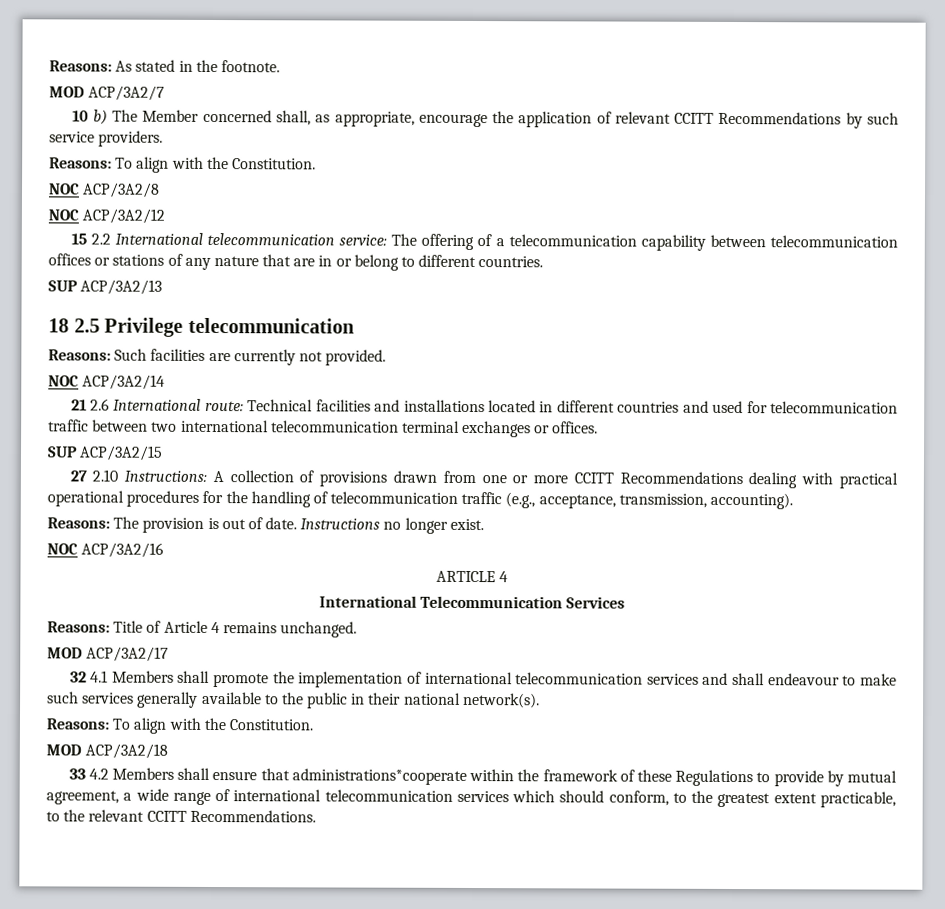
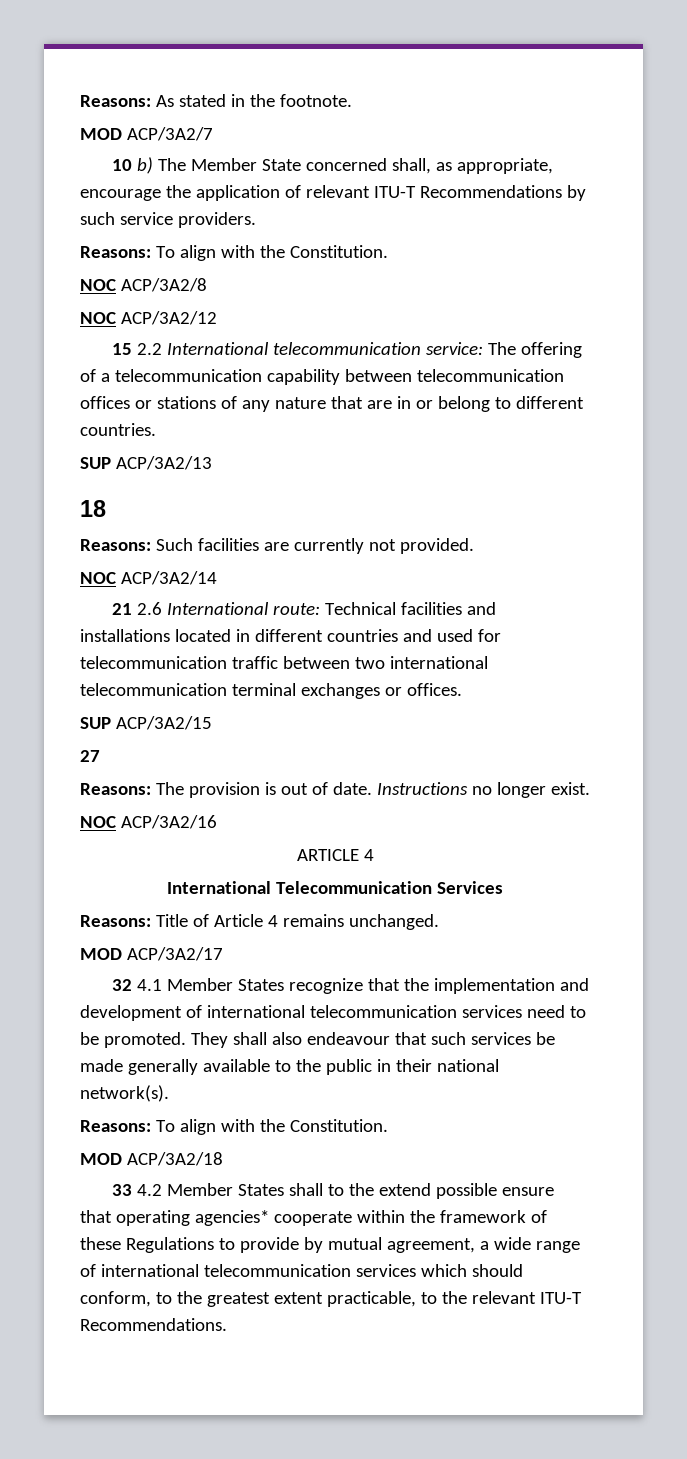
- 10 b) The Member concerned shall, as appropriate, encourage the application of relevant CCITT Recommendations by such service providers.
+ 10 b) The Member State concerned shall, as appropriate, encourage the application of relevant ITU-T Recommendations by such service providers.
- 18 2.5 Privilege telecommunication
+ 18
- 27 2.10 Instructions: A collection of provisions drawn from one or more CCITT Recommendations dealing with practical operational procedures for the handling of telecommunication traffic (e.g., acceptance, transmission, accounting).
+ 27
- 32 4.1 Members shall promote the implementation of international telecommunication services and shall endeavour to make such services generally available to the public in their national network(s).
+ 32 4.1 Member States recognize that the implementation and development of international telecommunication services need to be promoted. They shall also endeavour that such services be made generally available to the public in their national network(s).
- 33 4.2 Members shall ensure that administrations*cooperate within the framework of these Regulations to provide by mutual agreement, a wide range of international telecommunication services which should conform, to the greatest extent practicable, to the relevant CCITT Recommendations.
+ 33 4.2 Member States shall to the extend possible ensure that operating agencies* cooperate within the framework of these Regulations to provide by mutual agreement, a wide range of international telecommunication services which should conform, to the greatest extent practicable, to the relevant ITU-T Recommendations.

